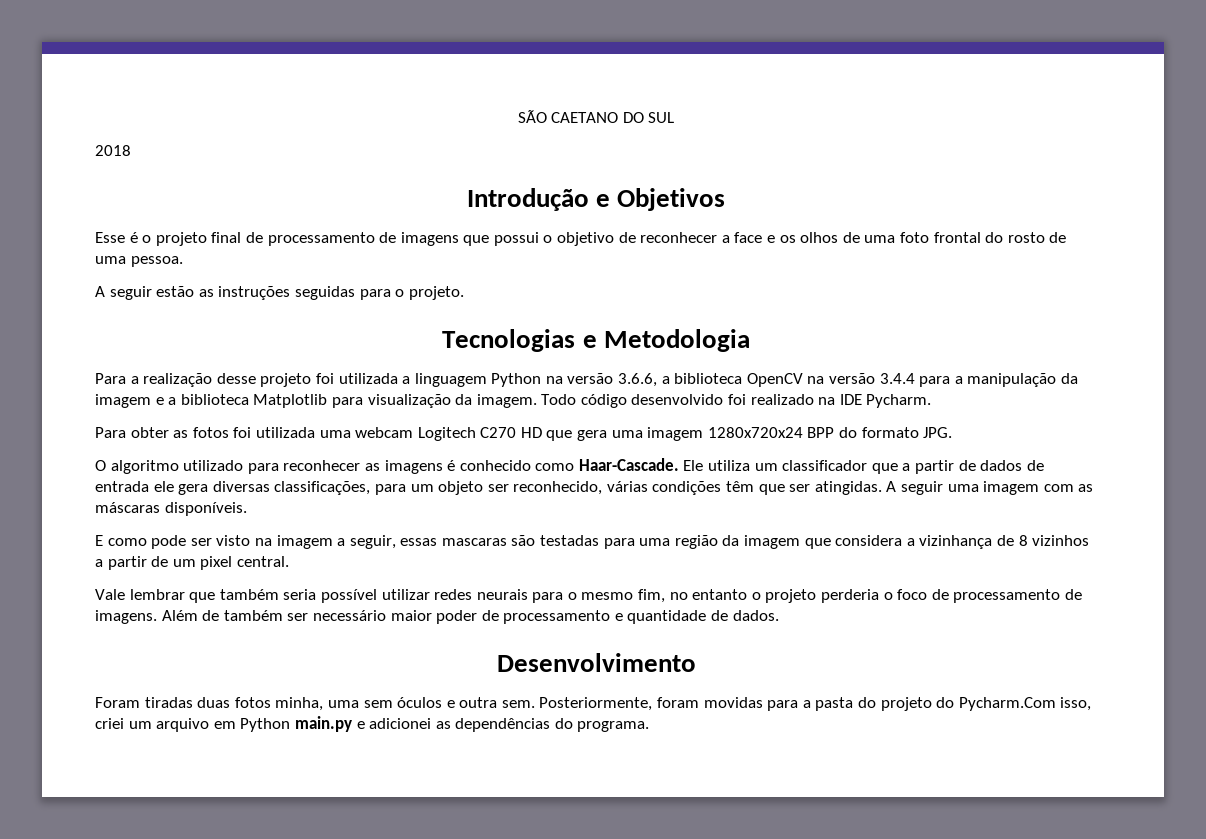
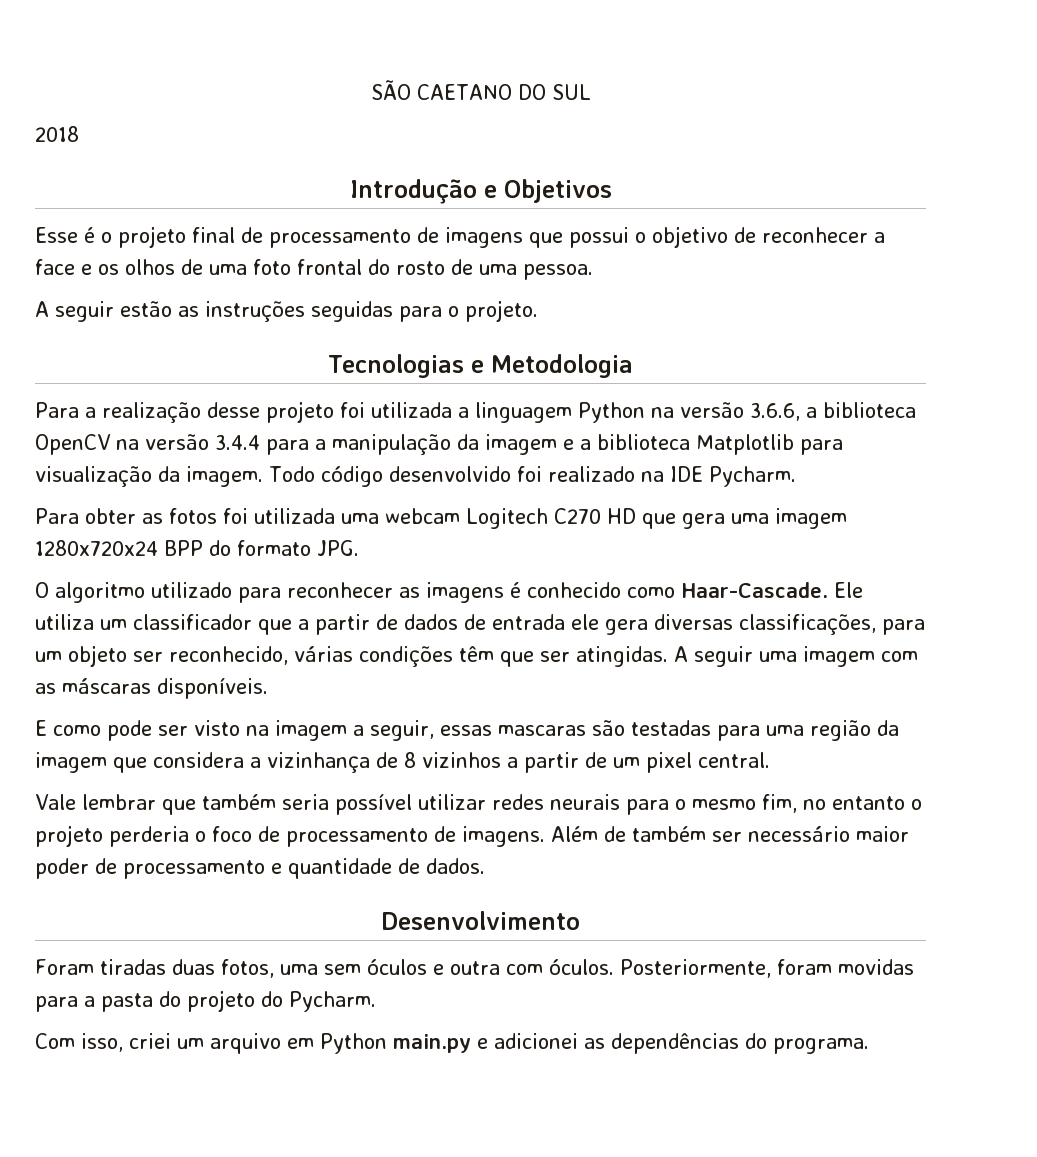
- Foram tiradas duas fotos minha, uma sem óculos e outra sem.
+ Foram tiradas duas fotos, uma sem óculos e outra com óculos.
- Posteriormente, foram movidas para a pasta do projeto do Pycharm.Com isso, criei um arquivo em Python main.py e adicionei as dependências do programa.
+ Posteriormente, foram movidas para a pasta do projeto do Pycharm.
+ Com isso, criei um arquivo em Python main.py e adicionei as dependências do programa.

